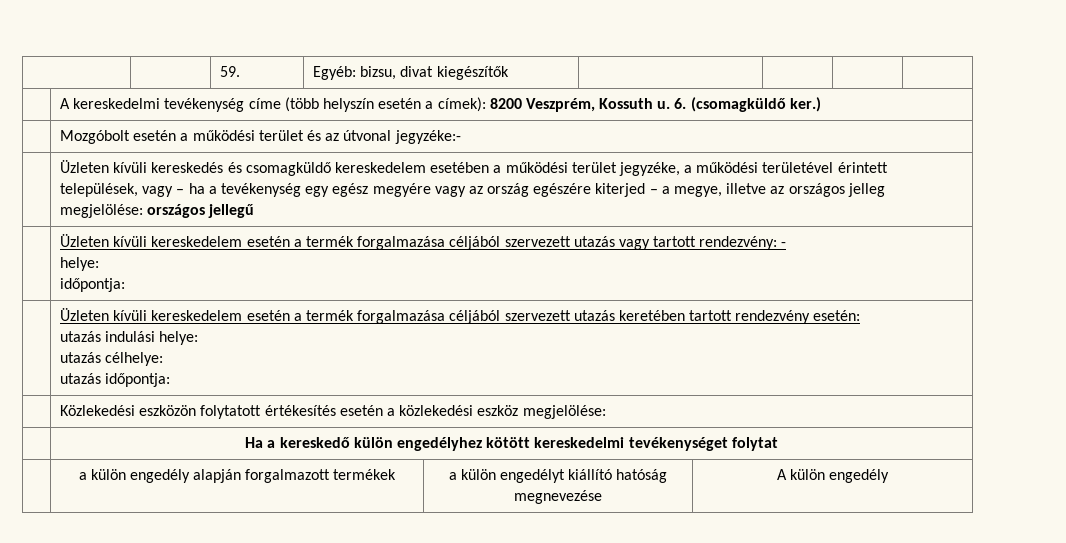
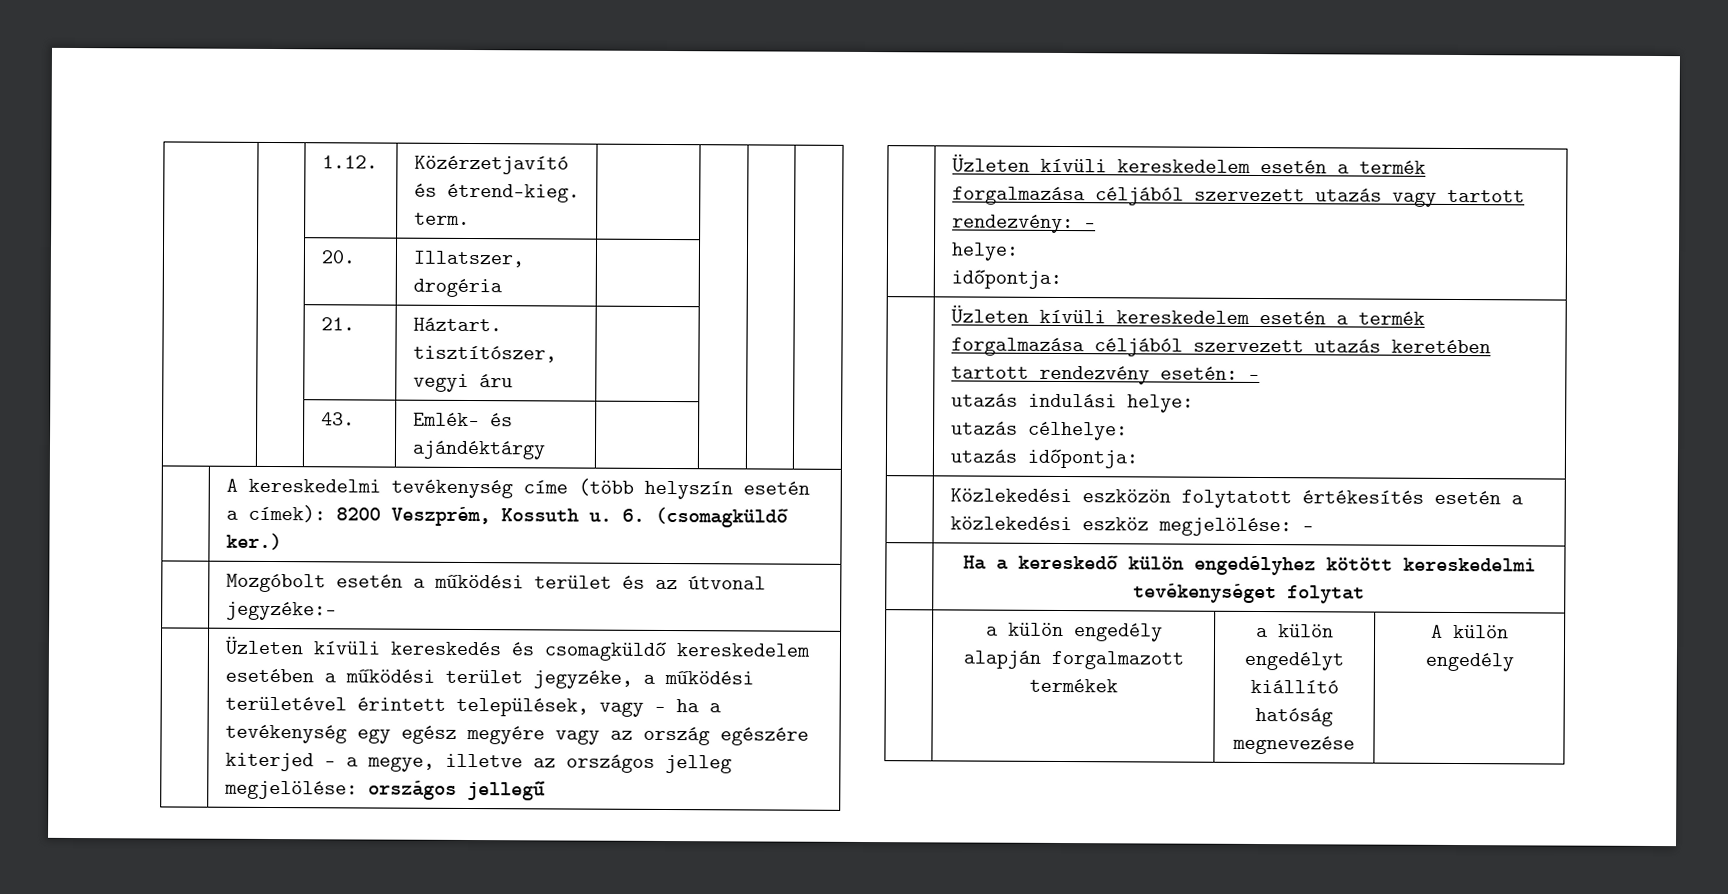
- | | 59. | Egyéb: bizsu, divat kiegészítők | | | |
+ | | 1.12. | Közérzetjavító és étrend-kieg. term. | | | |
+ | | 20. | Illatszer, drogéria | | | |
+ | | 21. | Háztart. tisztítószer, vegyi áru | | | |
+ | | 43. | Emlék- és ajándéktárgy | | | |
- | Üzleten kívüli kereskedelem esetén a termék forgalmazása céljából szervezett utazás keretében tartott rendezvény esetén:
+ | Üzleten kívüli kereskedelem esetén a termék forgalmazása céljából szervezett utazás keretében tartott rendezvény esetén: -
- | Közlekedési eszközön folytatott értékesítés esetén a közlekedési eszköz megjelölése:
+ | Közlekedési eszközön folytatott értékesítés esetén a közlekedési eszköz megjelölése: -

